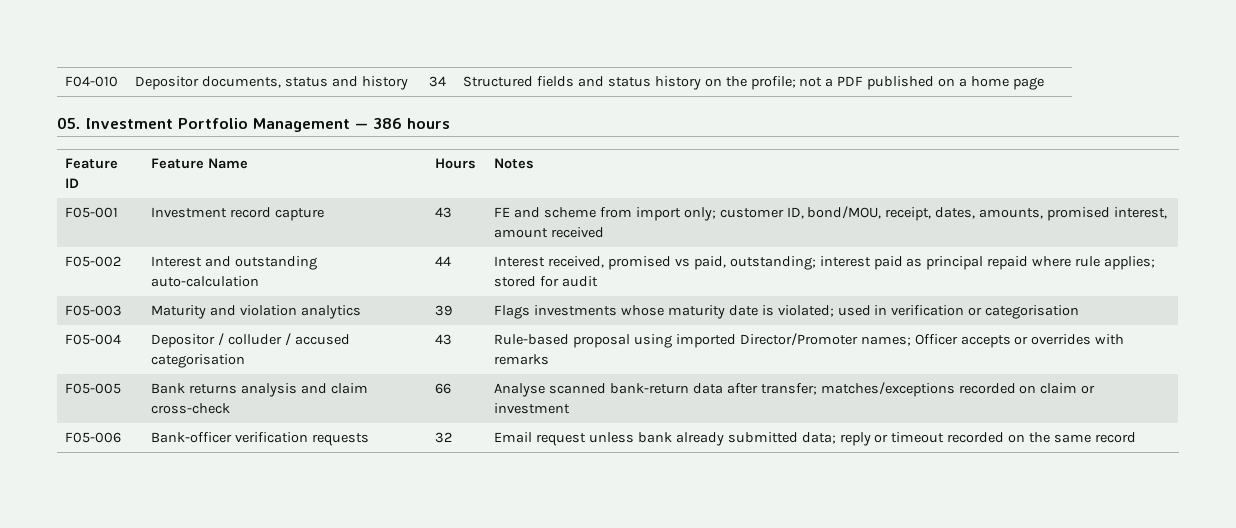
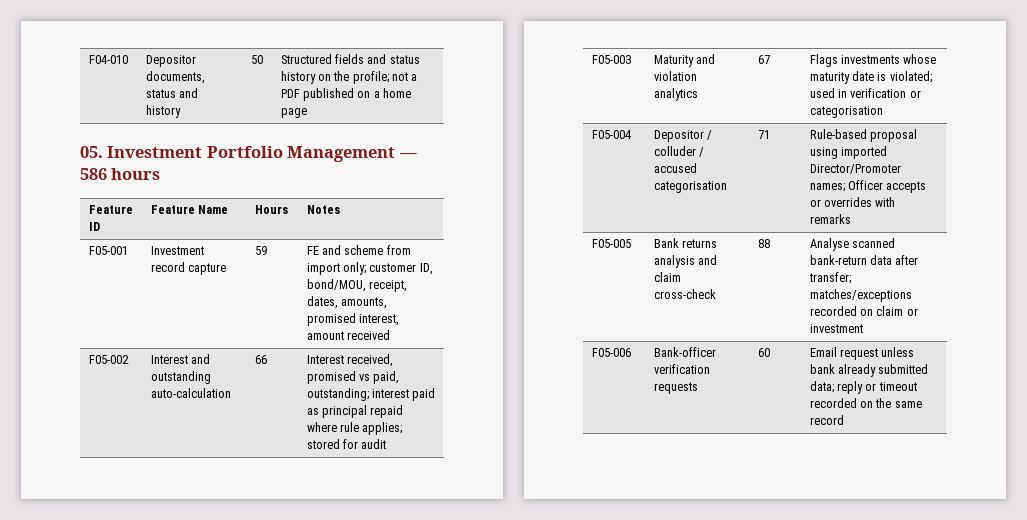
- F04-010 | Depositor documents, status and history | 34 | Structured fields and status history on the profile; not a PDF published on a home page
+ F04-010 | Depositor documents, status and history | 50 | Structured fields and status history on the profile; not a PDF published on a home page
- 05. Investment Portfolio Management — 386 hours
+ 05. Investment Portfolio Management — 586 hours
- F05-001 | Investment record capture | 43 | FE and scheme from import only; customer ID, bond/MOU, receipt, dates, amounts, promised interest, amount received
+ F05-001 | Investment record capture | 59 | FE and scheme from import only; customer ID, bond/MOU, receipt, dates, amounts, promised interest, amount received
- F05-002 | Interest and outstanding auto-calculation | 44 | Interest received, promised vs paid, outstanding; interest paid as principal repaid where rule applies; stored for audit
+ F05-002 | Interest and outstanding auto-calculation | 66 | Interest received, promised vs paid, outstanding; interest paid as principal repaid where rule applies; stored for audit
- F05-003 | Maturity and violation analytics | 39 | Flags investments whose maturity date is violated; used in verification or categorisation
+ F05-003 | Maturity and violation analytics | 67 | Flags investments whose maturity date is violated; used in verification or categorisation
- F05-004 | Depositor / colluder / accused categorisation | 43 | Rule-based proposal using imported Director/Promoter names; Officer accepts or overrides with remarks
+ F05-004 | Depositor / colluder / accused categorisation | 71 | Rule-based proposal using imported Director/Promoter names; Officer accepts or overrides with remarks
- F05-005 | Bank returns analysis and claim cross-check | 66 | Analyse scanned bank-return data after transfer; matches/exceptions recorded on claim or investment
+ F05-005 | Bank returns analysis and claim cross-check | 88 | Analyse scanned bank-return data after transfer; matches/exceptions recorded on claim or investment
- F05-006 | Bank-officer verification requests | 32 | Email request unless bank already submitted data; reply or timeout recorded on the same record
+ F05-006 | Bank-officer verification requests | 60 | Email request unless bank already submitted data; reply or timeout recorded on the same record

